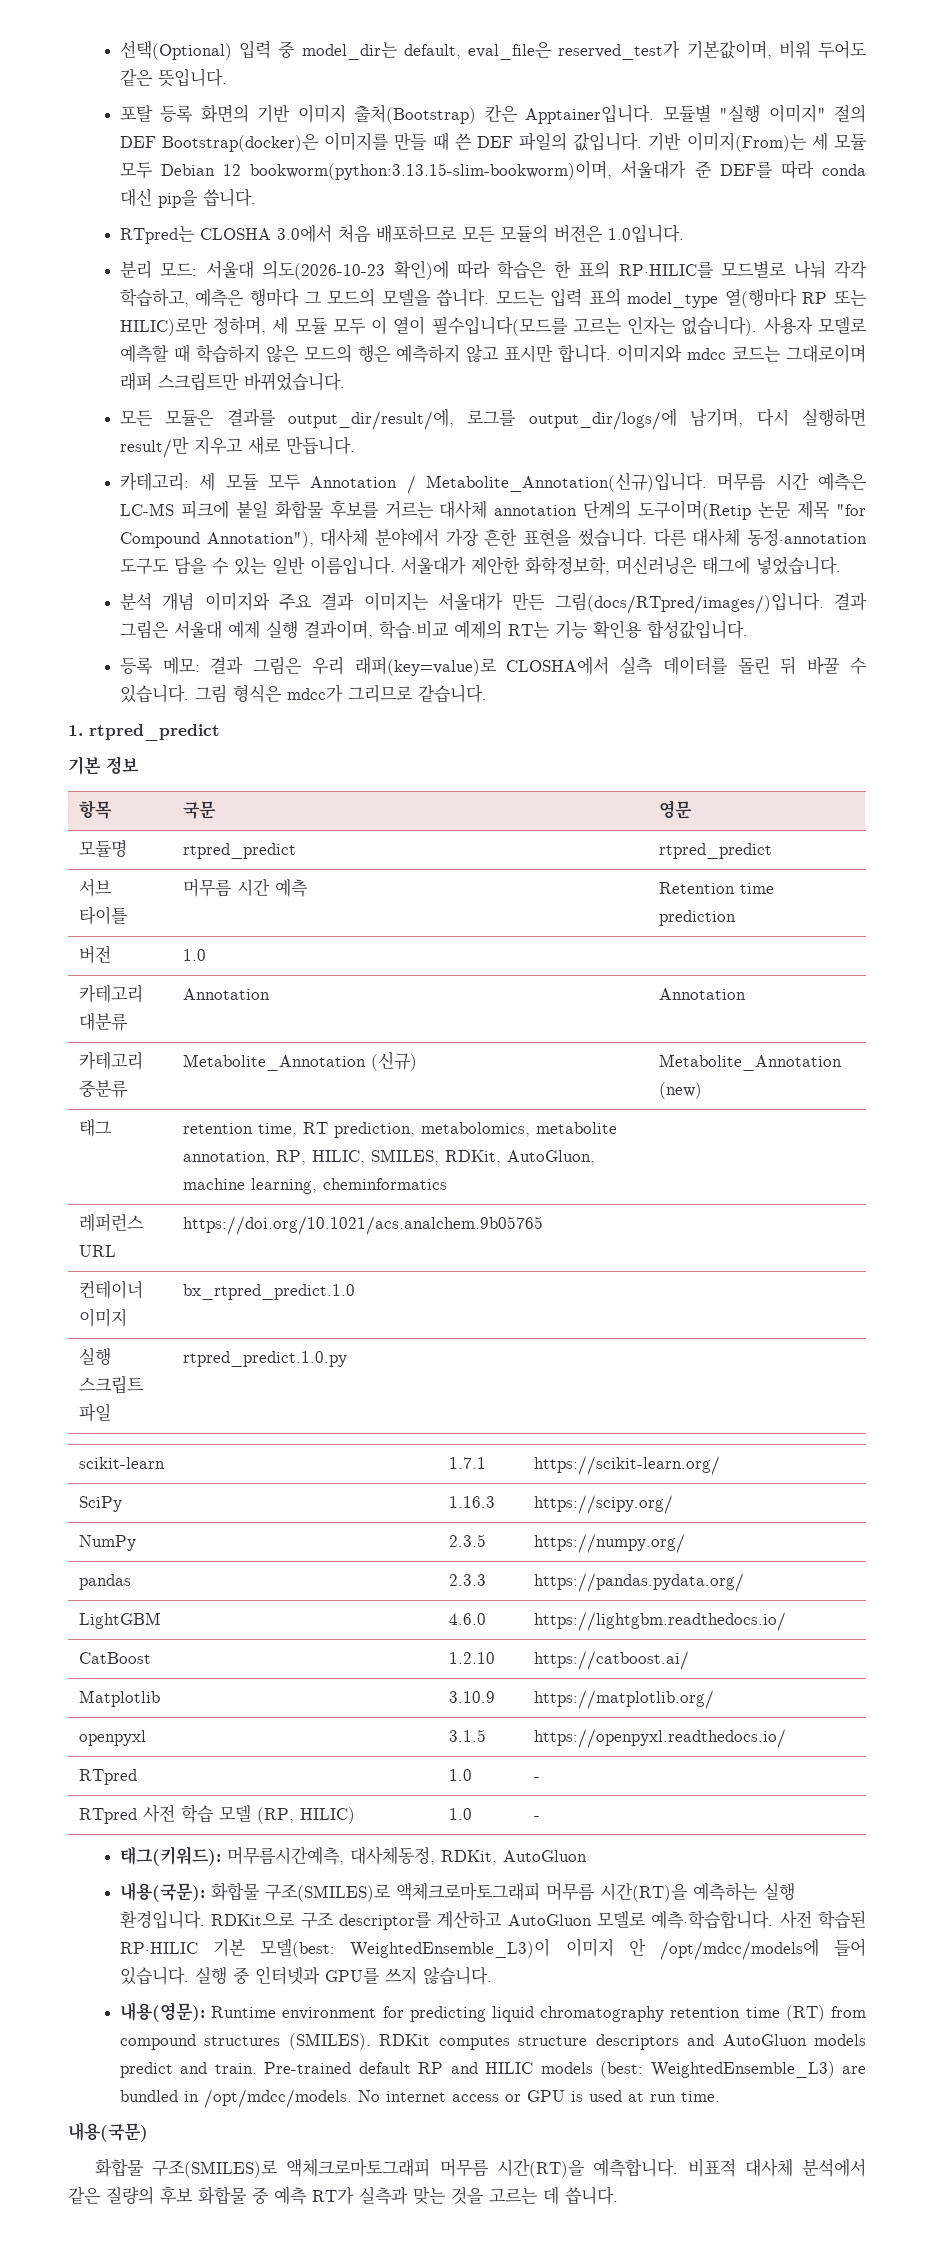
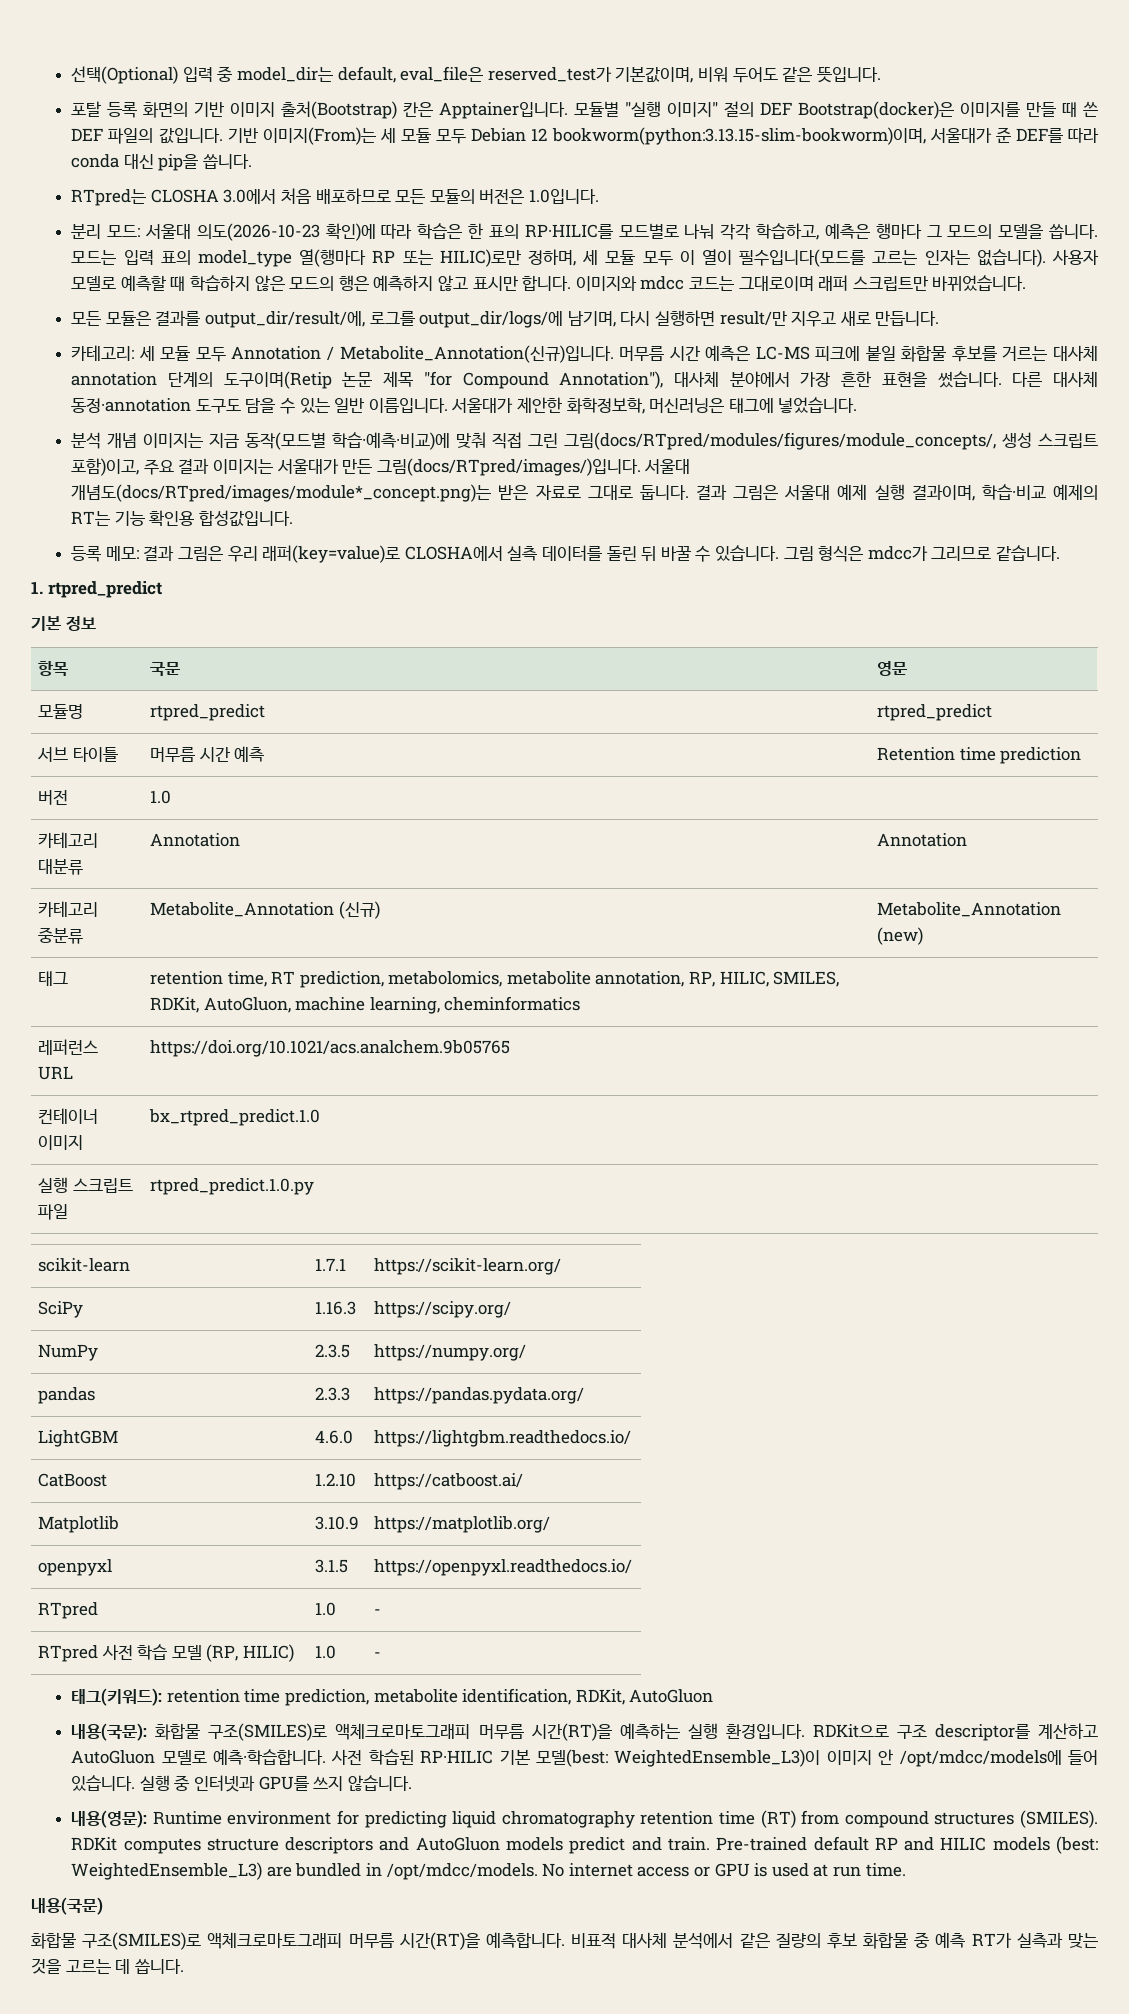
- 분석 개념 이미지와 주요 결과 이미지는 서울대가 만든 그림(docs/RTpred/images/)입니다.
+ 분석 개념 이미지는 지금 동작(모드별 학습·예측·비교)에 맞춰 직접 그린 그림(docs/RTpred/modules/figures/module_concepts/, 생성 스크립트 포함)이고, 주요 결과 이미지는 서울대가 만든 그림(docs/RTpred/images/)입니다.
+ 서울대 개념도(docs/RTpred/images/module*_concept.png)는 받은 자료로 그대로 둡니다.
- 태그(키워드): 머무름시간예측, 대사체동정, RDKit, AutoGluon
+ 태그(키워드): retention time prediction, metabolite identification, RDKit, AutoGluon

